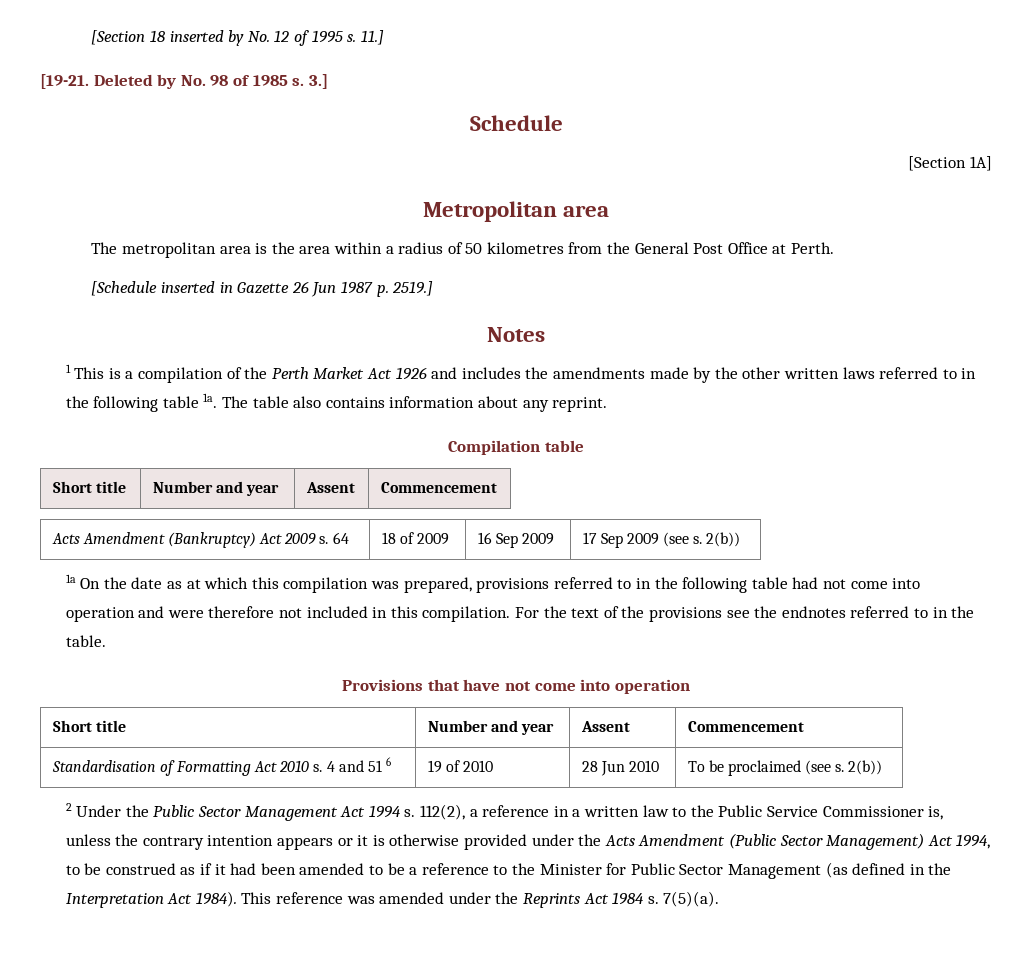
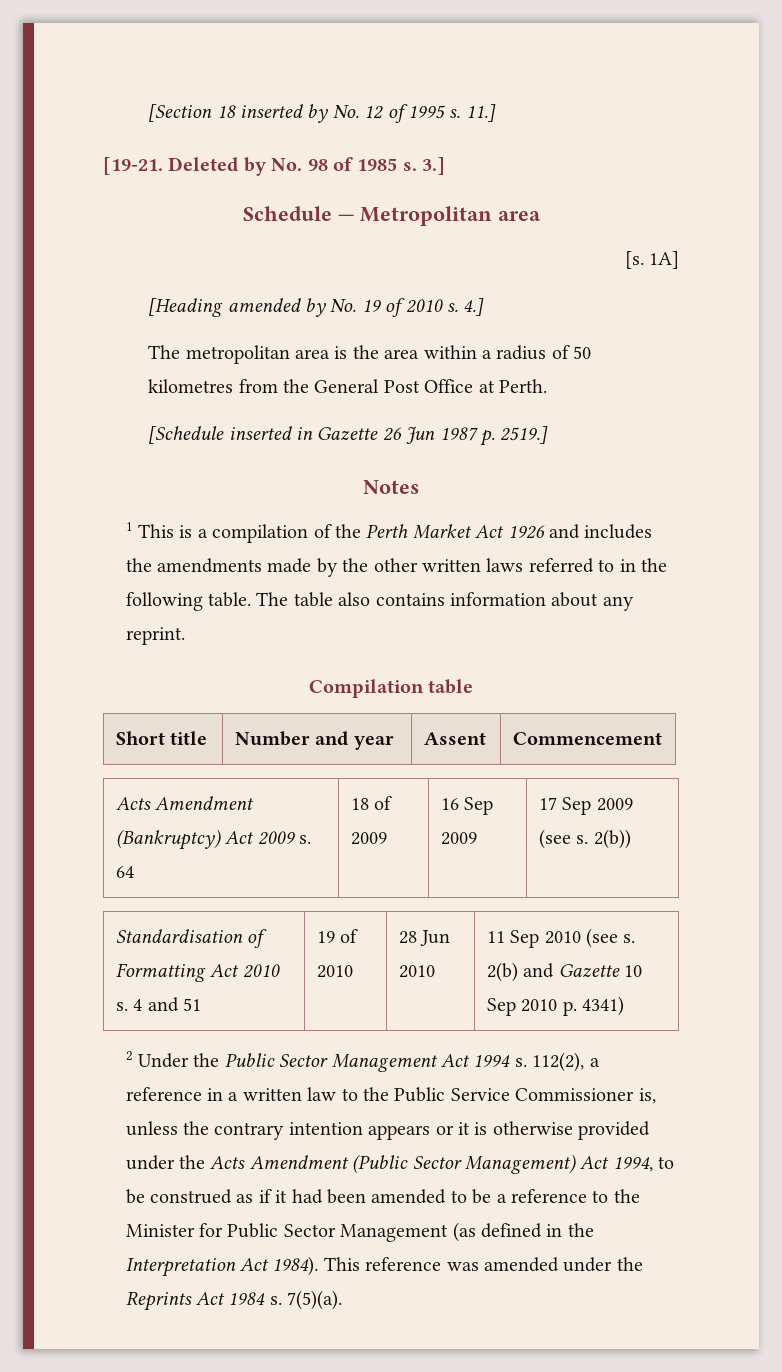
- Schedule
- [Section 1A]
- Metropolitan area
+ Schedule — Metropolitan area
+ [s. 1A]
+ [Heading amended by No. 19 of 2010 s. 4.]
- 1 This is a compilation of the Perth Market Act 1926 and includes the amendments made by the other written laws referred to in the following table 1a.
+ 1 This is a compilation of the Perth Market Act 1926 and includes the amendments made by the other written laws referred to in the following table.
- 1a On the date as at which this compilation was prepared, provisions referred to in the following table had not come into operation and were therefore not included in this compilation. For the text of the provisions see the endnotes referred to in the table.
- Provisions that have not come into operation
- Short title | Number and year | Assent | Commencement
- Standardisation of Formatting Act 2010 s. 4 and 51 6 | 19 of 2010 | 28 Jun 2010 | To be proclaimed (see s. 2(b))
+ Standardisation of Formatting Act 2010 s. 4 and 51 | 19 of 2010 | 28 Jun 2010 | 11 Sep 2010 (see s. 2(b) and Gazette 10 Sep 2010 p. 4341)

